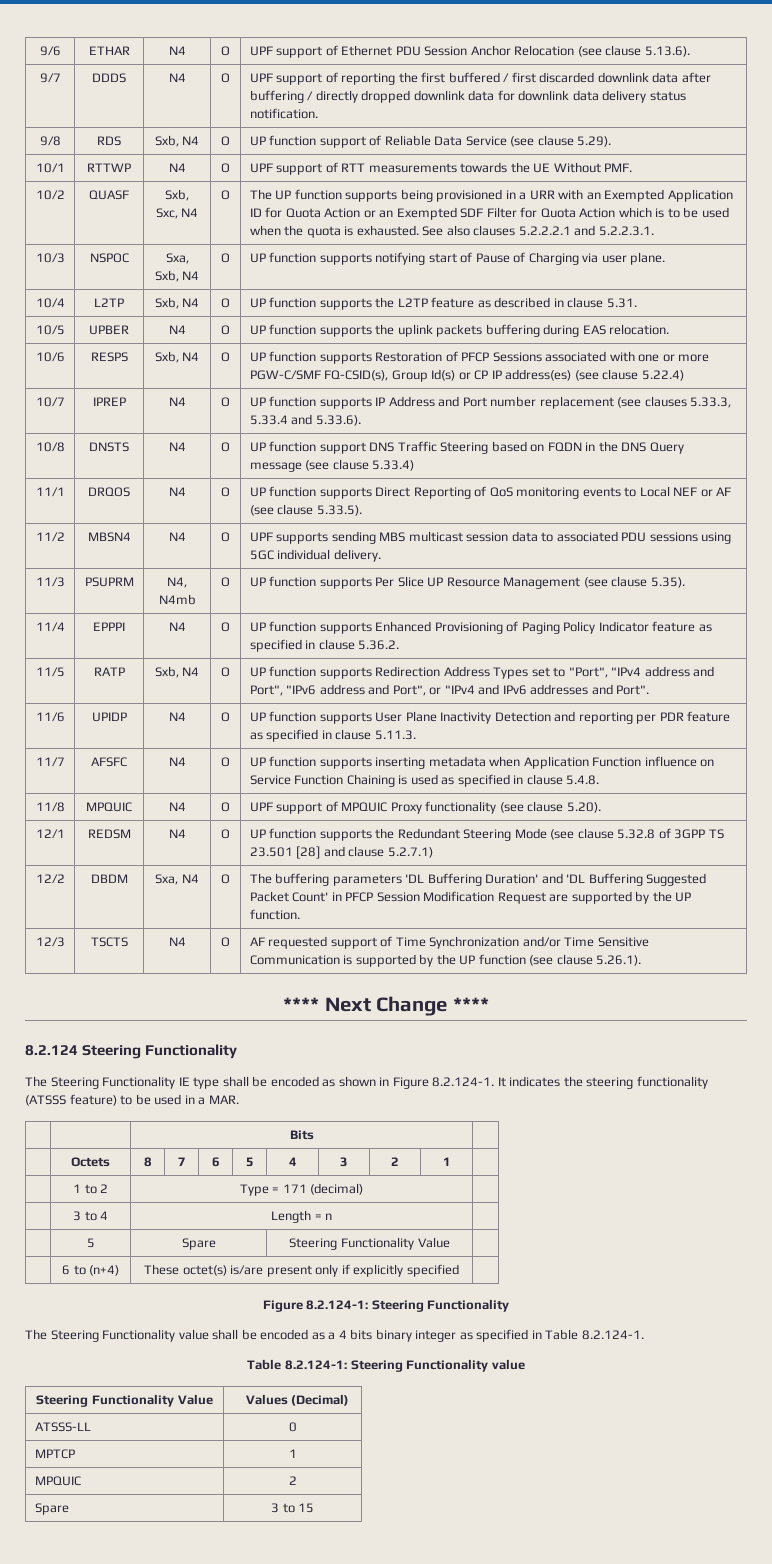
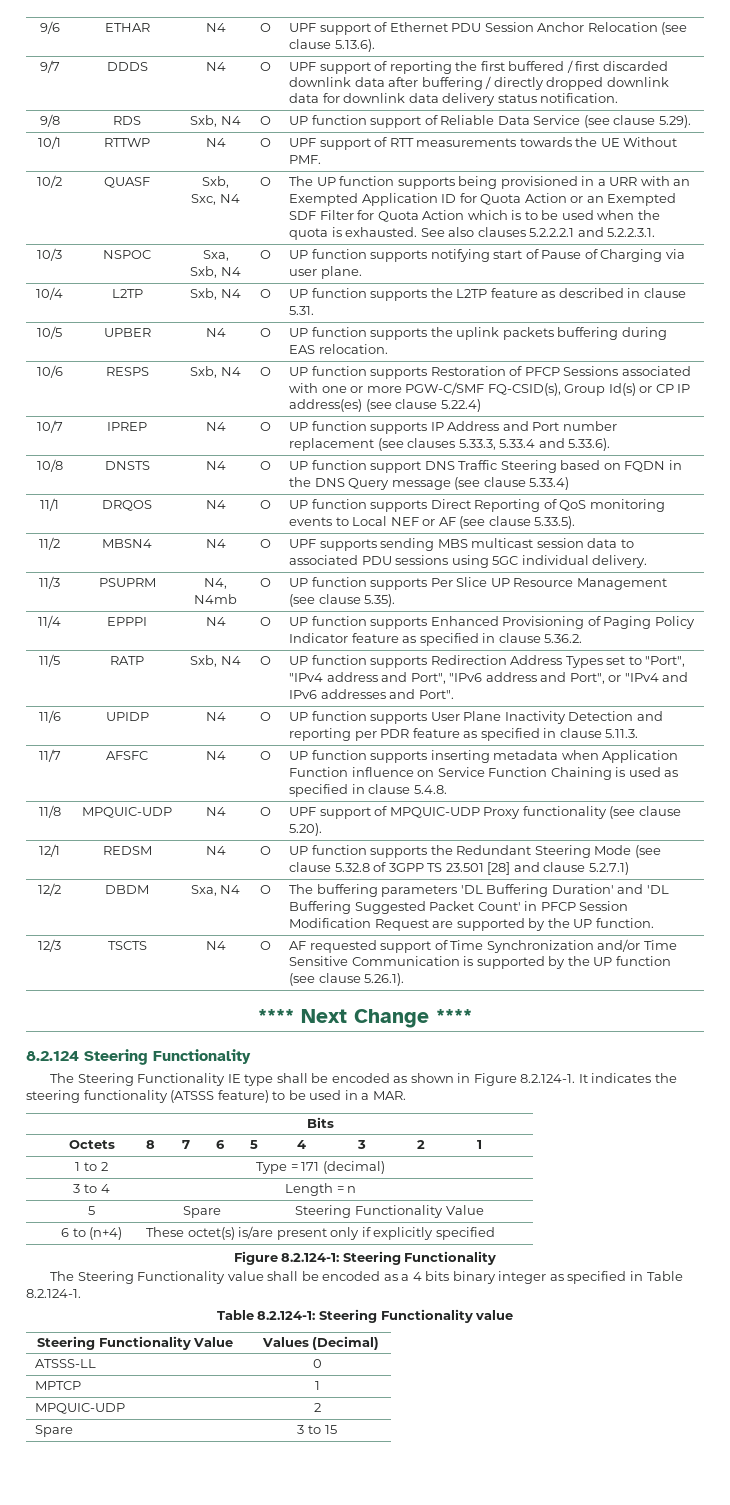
- 11/8 | MPQUIC | N4 | O | UPF support of MPQUIC Proxy functionality (see clause 5.20).
+ 11/8 | MPQUIC-UDP | N4 | O | UPF support of MPQUIC-UDP Proxy functionality (see clause 5.20).
- MPQUIC | 2
+ MPQUIC-UDP | 2

